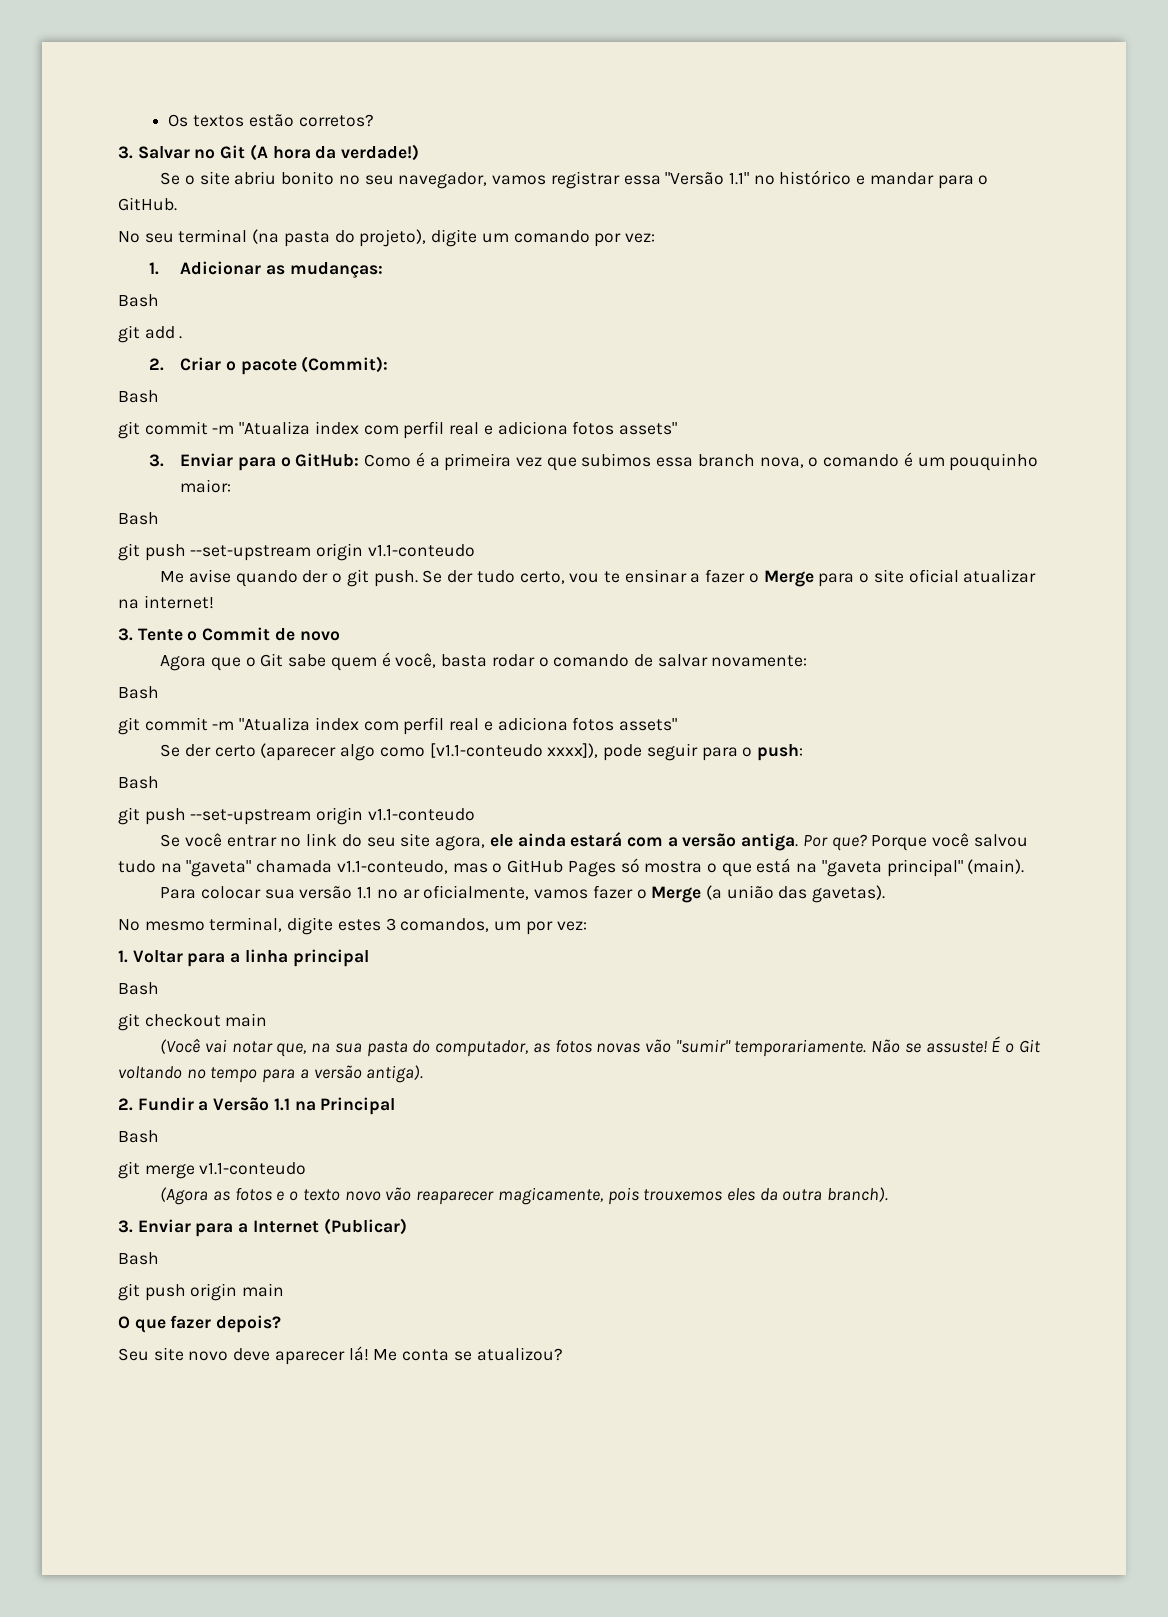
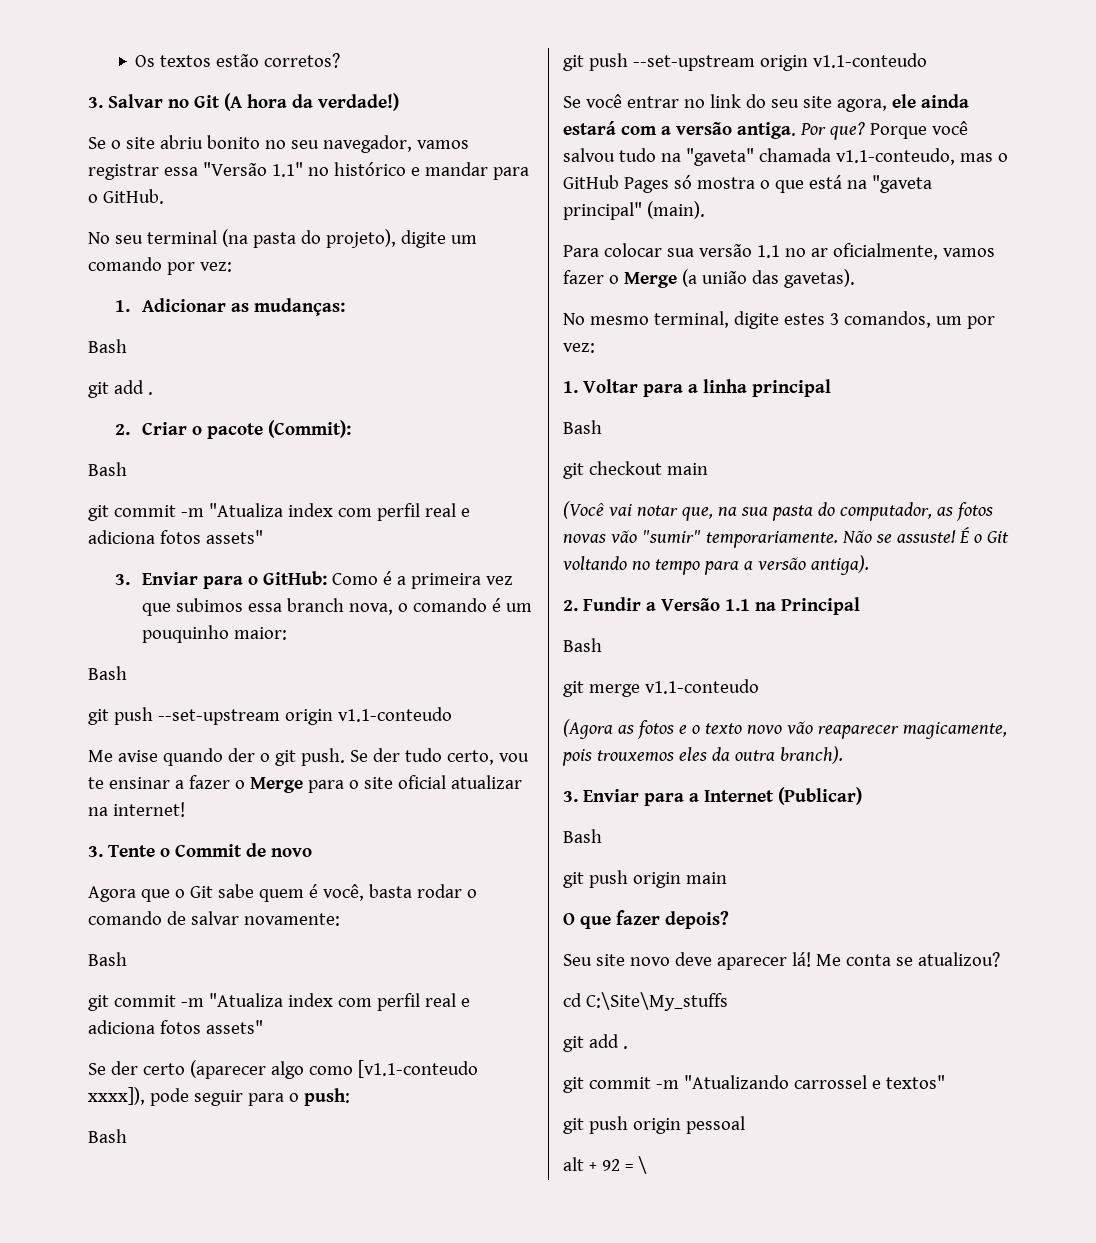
+ cd C:\Site\My_stuffs
+ git add .
+ git commit -m "Atualizando carrossel e textos"
+ git push origin pessoal
+ alt + 92 = \

